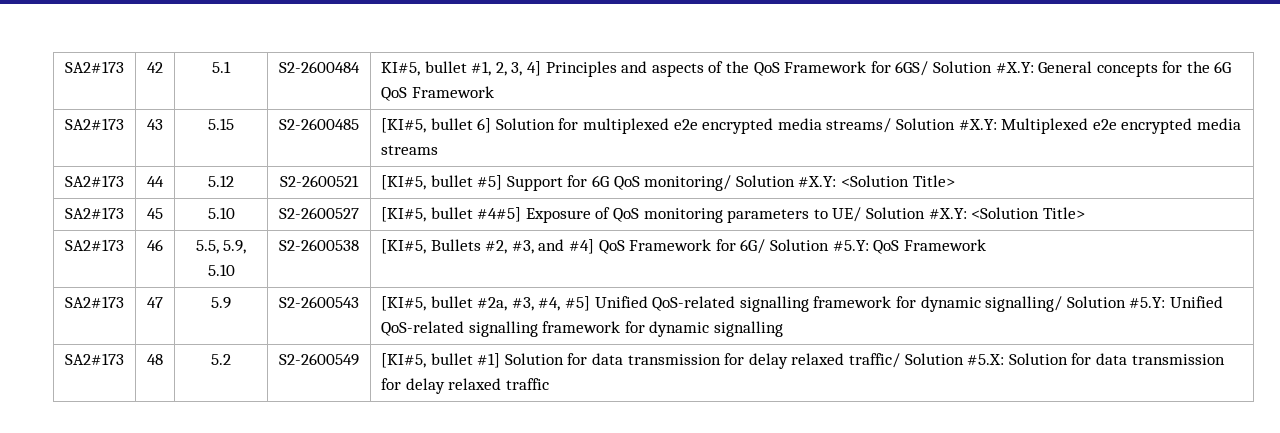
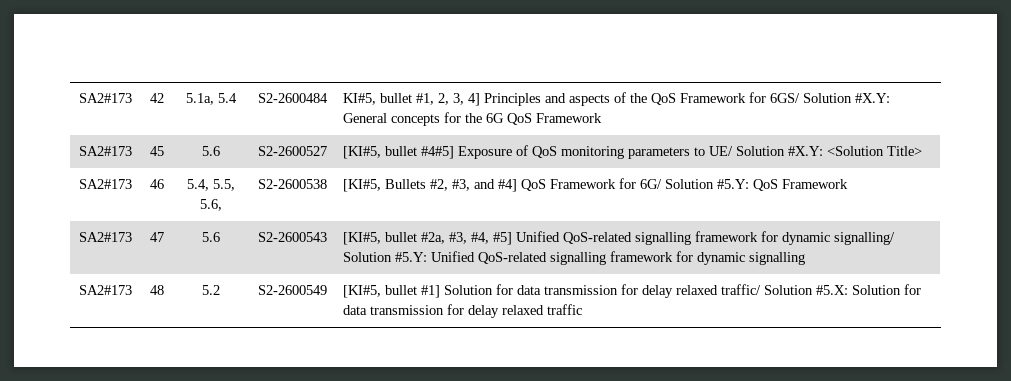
- SA2#173 | 42 | 5.1 | S2-2600484 | KI#5, bullet #1, 2, 3, 4] Principles and aspects of the QoS Framework for 6GS/ Solution #X.Y: General concepts for the 6G QoS Framework
+ SA2#173 | 42 | 5.1a, 5.4 | S2-2600484 | KI#5, bullet #1, 2, 3, 4] Principles and aspects of the QoS Framework for 6GS/ Solution #X.Y: General concepts for the 6G QoS Framework
- SA2#173 | 43 | 5.15 | S2-2600485 | [KI#5, bullet 6] Solution for multiplexed e2e encrypted media streams/ Solution #X.Y: Multiplexed e2e encrypted media streams
- SA2#173 | 44 | 5.12 | S2-2600521 | [KI#5, bullet #5] Support for 6G QoS monitoring/ Solution #X.Y: <Solution Title>
- SA2#173 | 45 | 5.10 | S2-2600527 | [KI#5, bullet #4#5] Exposure of QoS monitoring parameters to UE/ Solution #X.Y: <Solution Title>
+ SA2#173 | 45 | 5.6 | S2-2600527 | [KI#5, bullet #4#5] Exposure of QoS monitoring parameters to UE/ Solution #X.Y: <Solution Title>
- SA2#173 | 46 | 5.5, 5.9, 5.10 | S2-2600538 | [KI#5, Bullets #2, #3, and #4] QoS Framework for 6G/ Solution #5.Y: QoS Framework
+ SA2#173 | 46 | 5.4, 5.5, 5.6, | S2-2600538 | [KI#5, Bullets #2, #3, and #4] QoS Framework for 6G/ Solution #5.Y: QoS Framework
- SA2#173 | 47 | 5.9 | S2-2600543 | [KI#5, bullet #2a, #3, #4, #5] Unified QoS-related signalling framework for dynamic signalling/ Solution #5.Y: Unified QoS-related signalling framework for dynamic signalling
+ SA2#173 | 47 | 5.6 | S2-2600543 | [KI#5, bullet #2a, #3, #4, #5] Unified QoS-related signalling framework for dynamic signalling/ Solution #5.Y: Unified QoS-related signalling framework for dynamic signalling

